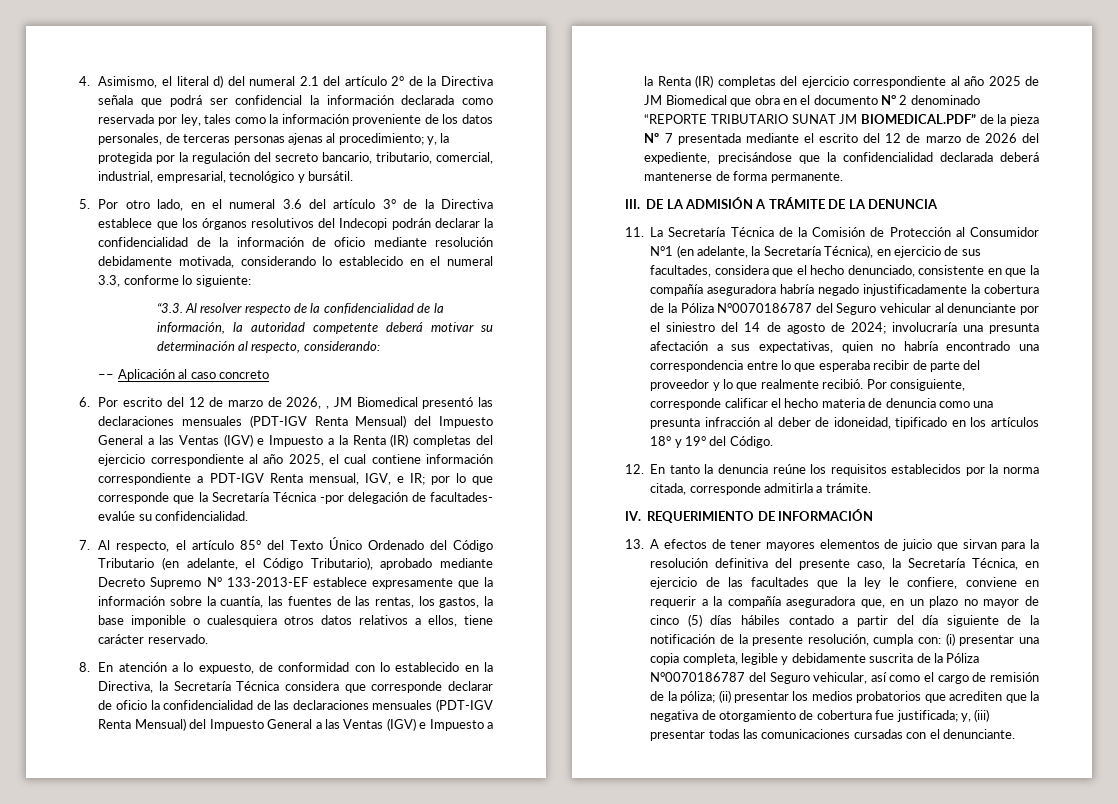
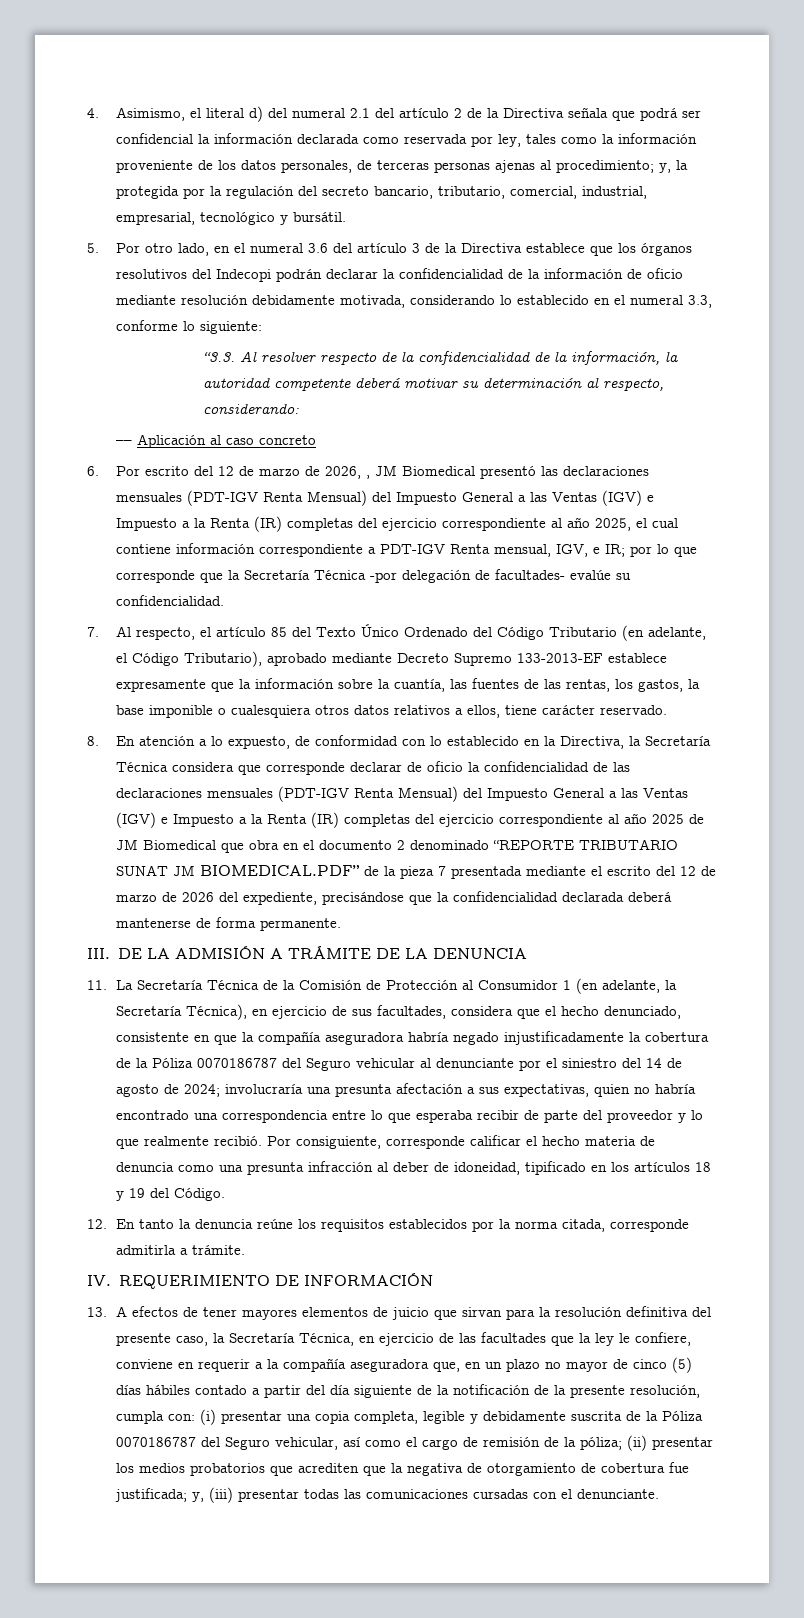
- 4. Asimismo, el literal d) del numeral 2.1 del artículo 2° de la Directiva señala que podrá ser confidencial la información declarada como reservada por ley, tales como la información proveniente de los datos personales, de terceras personas ajenas al procedimiento; y, la protegida por la regulación del secreto bancario, tributario, comercial, industrial, empresarial, tecnológico y bursátil.
+ 4. Asimismo, el literal d) del numeral 2.1 del artículo 2 de la Directiva señala que podrá ser confidencial la información declarada como reservada por ley, tales como la información proveniente de los datos personales, de terceras personas ajenas al procedimiento; y, la protegida por la regulación del secreto bancario, tributario, comercial, industrial, empresarial, tecnológico y bursátil.
- 5. Por otro lado, en el numeral 3.6 del artículo 3° de la Directiva establece que los órganos resolutivos del Indecopi podrán declarar la confidencialidad de la información de oficio mediante resolución debidamente motivada, considerando lo establecido en el numeral 3.3, conforme lo siguiente:
+ 5. Por otro lado, en el numeral 3.6 del artículo 3 de la Directiva establece que los órganos resolutivos del Indecopi podrán declarar la confidencialidad de la información de oficio mediante resolución debidamente motivada, considerando lo establecido en el numeral 3.3, conforme lo siguiente:
- 7. Al respecto, el artículo 85° del Texto Único Ordenado del Código Tributario (en adelante, el Código Tributario), aprobado mediante Decreto Supremo N° 133-2013-EF establece expresamente que la información sobre la cuantía, las fuentes de las rentas, los gastos, la base imponible o cualesquiera otros datos relativos a ellos, tiene carácter reservado.
+ 7. Al respecto, el artículo 85 del Texto Único Ordenado del Código Tributario (en adelante, el Código Tributario), aprobado mediante Decreto Supremo 133-2013-EF establece expresamente que la información sobre la cuantía, las fuentes de las rentas, los gastos, la base imponible o cualesquiera otros datos relativos a ellos, tiene carácter reservado.
- 8. En atención a lo expuesto, de conformidad con lo establecido en la Directiva, la Secretaría Técnica considera que corresponde declarar de oficio la confidencialidad de las declaraciones mensuales (PDT-IGV Renta Mensual) del Impuesto General a las Ventas (IGV) e Impuesto a la Renta (IR) completas del ejercicio correspondiente al año 2025 de JM Biomedical que obra en el documento N° 2 denominado “REPORTE TRIBUTARIO SUNAT JM BIOMEDICAL.PDF” de la pieza Nº 7 presentada mediante el escrito del 12 de marzo de 2026 del expediente, precisándose que la confidencialidad declarada deberá mantenerse de forma permanente.
+ 8. En atención a lo expuesto, de conformidad con lo establecido en la Directiva, la Secretaría Técnica considera que corresponde declarar de oficio la confidencialidad de las declaraciones mensuales (PDT-IGV Renta Mensual) del Impuesto General a las Ventas (IGV) e Impuesto a la Renta (IR) completas del ejercicio correspondiente al año 2025 de JM Biomedical que obra en el documento 2 denominado “REPORTE TRIBUTARIO SUNAT JM BIOMEDICAL.PDF” de la pieza 7 presentada mediante el escrito del 12 de marzo de 2026 del expediente, precisándose que la confidencialidad declarada deberá mantenerse de forma permanente.
- 11. La Secretaría Técnica de la Comisión de Protección al Consumidor N°1 (en adelante, la Secretaría Técnica), en ejercicio de sus facultades, considera que el hecho denunciado, consistente en que la compañía aseguradora habría negado injustificadamente la cobertura de la Póliza N°0070186787 del Seguro vehicular al denunciante por el siniestro del 14 de agosto de 2024;
+ 11. La Secretaría Técnica de la Comisión de Protección al Consumidor 1 (en adelante, la Secretaría Técnica), en ejercicio de sus facultades, considera que el hecho denunciado, consistente en que la compañía aseguradora habría negado injustificadamente la cobertura de la Póliza 0070186787 del Seguro vehicular al denunciante por el siniestro del 14 de agosto de 2024;
- Por consiguiente, corresponde calificar el hecho materia de denuncia como una presunta infracción al deber de idoneidad, tipificado en los artículos 18° y 19° del Código.
+ Por consiguiente, corresponde calificar el hecho materia de denuncia como una presunta infracción al deber de idoneidad, tipificado en los artículos 18 y 19 del Código.
- (i) presentar una copia completa, legible y debidamente suscrita de la Póliza N°0070186787 del Seguro vehicular, así como el cargo de remisión de la póliza;
+ (i) presentar una copia completa, legible y debidamente suscrita de la Póliza 0070186787 del Seguro vehicular, así como el cargo de remisión de la póliza;

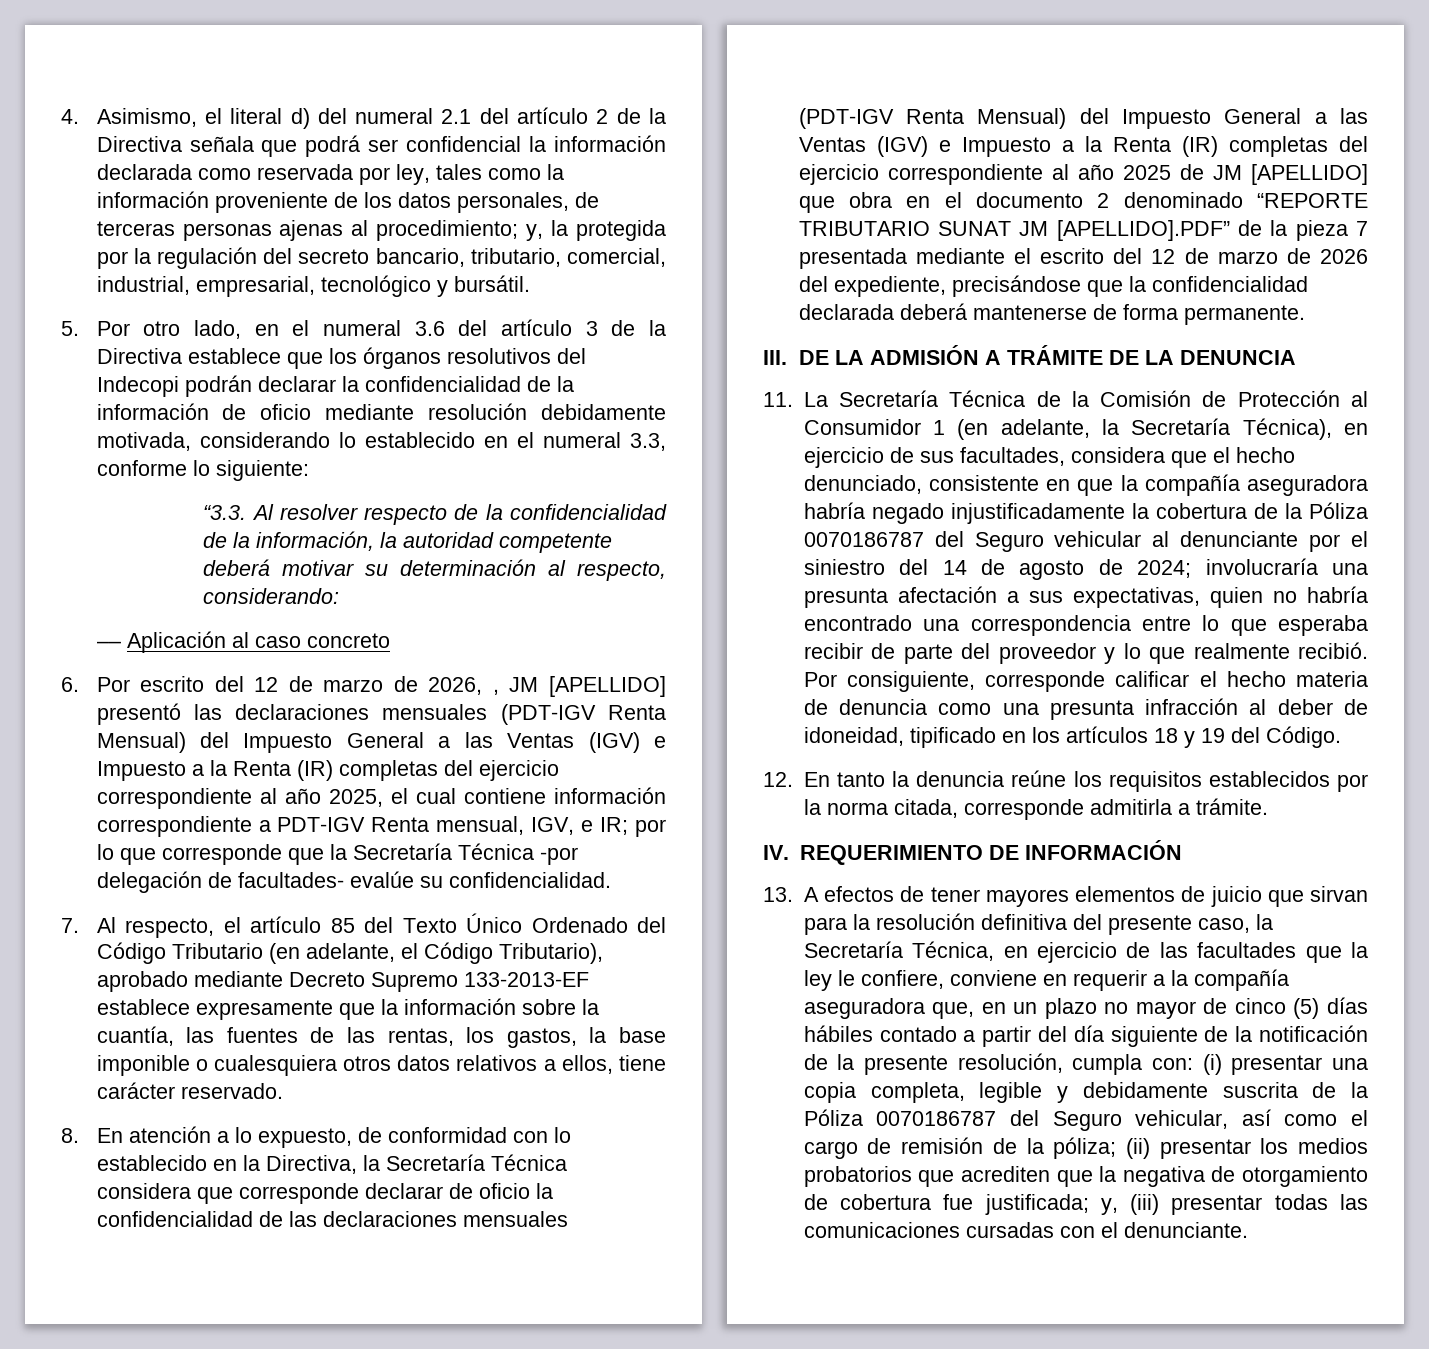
- 6. Por escrito del 12 de marzo de 2026, , JM Biomedical presentó las declaraciones mensuales (PDT-IGV Renta Mensual) del Impuesto General a las Ventas (IGV) e Impuesto a la Renta (IR) completas del ejercicio correspondiente al año 2025, el cual contiene información correspondiente a PDT-IGV Renta mensual, IGV, e IR;
+ 6. Por escrito del 12 de marzo de 2026, , JM [APELLIDO] presentó las declaraciones mensuales (PDT-IGV Renta Mensual) del Impuesto General a las Ventas (IGV) e Impuesto a la Renta (IR) completas del ejercicio correspondiente al año 2025, el cual contiene información correspondiente a PDT-IGV Renta mensual, IGV, e IR;
- 8. En atención a lo expuesto, de conformidad con lo establecido en la Directiva, la Secretaría Técnica considera que corresponde declarar de oficio la confidencialidad de las declaraciones mensuales (PDT-IGV Renta Mensual) del Impuesto General a las Ventas (IGV) e Impuesto a la Renta (IR) completas del ejercicio correspondiente al año 2025 de JM Biomedical que obra en el documento 2 denominado “REPORTE TRIBUTARIO SUNAT JM BIOMEDICAL.PDF” de la pieza 7 presentada mediante el escrito del 12 de marzo de 2026 del expediente, precisándose que la confidencialidad declarada deberá mantenerse de forma permanente.
+ 8. En atención a lo expuesto, de conformidad con lo establecido en la Directiva, la Secretaría Técnica considera que corresponde declarar de oficio la confidencialidad de las declaraciones mensuales (PDT-IGV Renta Mensual) del Impuesto General a las Ventas (IGV) e Impuesto a la Renta (IR) completas del ejercicio correspondiente al año 2025 de JM [APELLIDO] que obra en el documento 2 denominado “REPORTE TRIBUTARIO SUNAT JM [APELLIDO].PDF” de la pieza 7 presentada mediante el escrito del 12 de marzo de 2026 del expediente, precisándose que la confidencialidad declarada deberá mantenerse de forma permanente.

